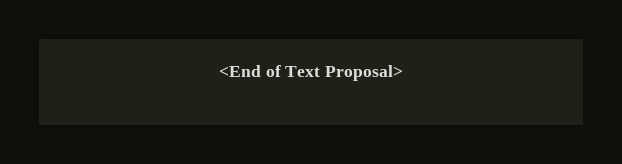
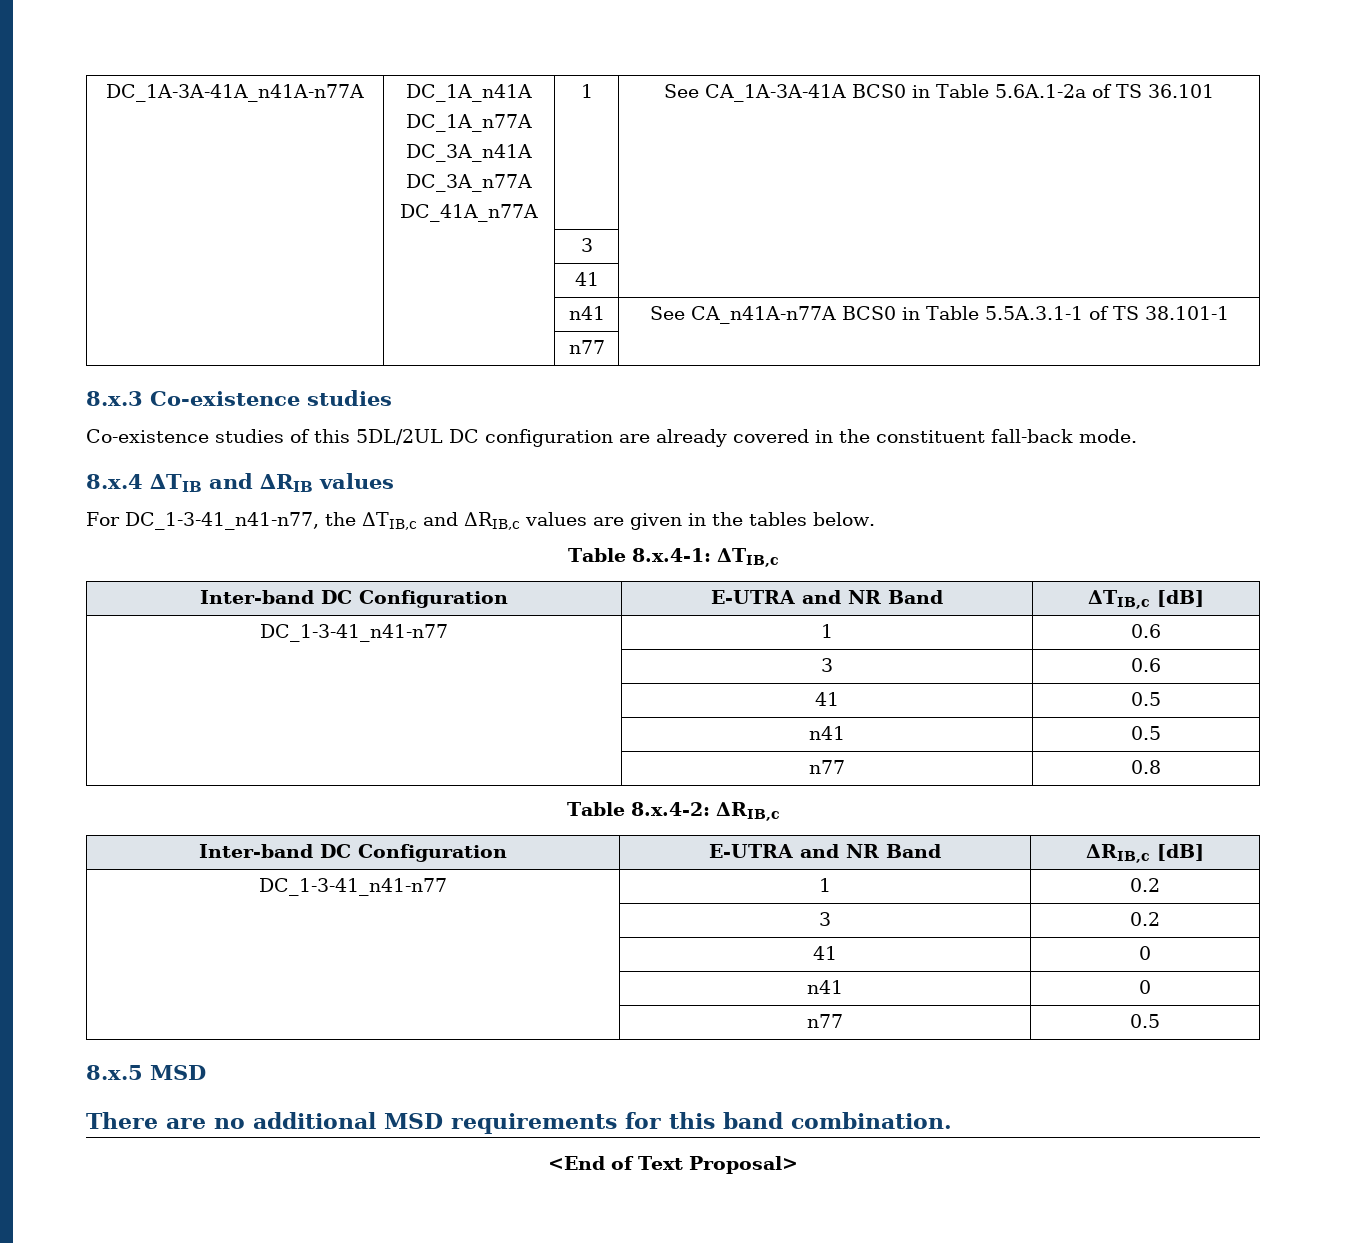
+ DC_1A-3A-41A_n41A-n77A | DC_1A_n41A
+ DC_1A_n77A
+ DC_3A_n41A
+ DC_3A_n77A
+ DC_41A_n77A | 1 | See CA_1A-3A-41A BCS0 in Table 5.6A.1-2a of TS 36.101
+ | | 3 |
+ | | 41 |
+ | | n41 | See CA_n41A-n77A BCS0 in Table 5.5A.3.1-1 of TS 38.101-1
+ | | n77 |
+ 8.x.3 Co-existence studies
+ Co-existence studies of this 5DL/2UL DC configuration are already covered in the constituent fall-back mode.
+ 8.x.4 ∆TIB and ∆RIB values
+ For DC_1-3-41_n41-n77, the ΔTIB,c and ΔRIB,c values are given in the tables below.
+ Table 8.x.4-1: ΔTIB,c
+ Inter-band DC Configuration | E-UTRA and NR Band | ΔTIB,c [dB]
+ DC_1-3-41_n41-n77 | 1 | 0.6
+ | 3 | 0.6
+ | 41 | 0.5
+ | n41 | 0.5
+ | n77 | 0.8
+ Table 8.x.4-2: ΔRIB,c
+ Inter-band DC Configuration | E-UTRA and NR Band | ΔRIB,c [dB]
+ DC_1-3-41_n41-n77 | 1 | 0.2
+ | 3 | 0.2
+ | 41 | 0
+ | n41 | 0
+ | n77 | 0.5
+ 8.x.5 MSD
+ There are no additional MSD requirements for this band combination.

